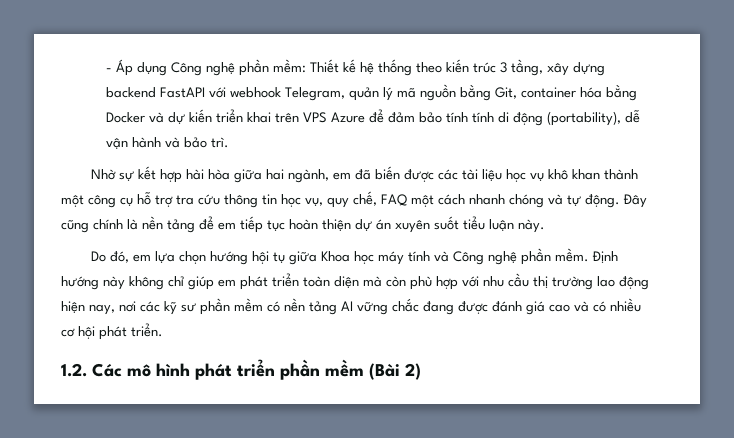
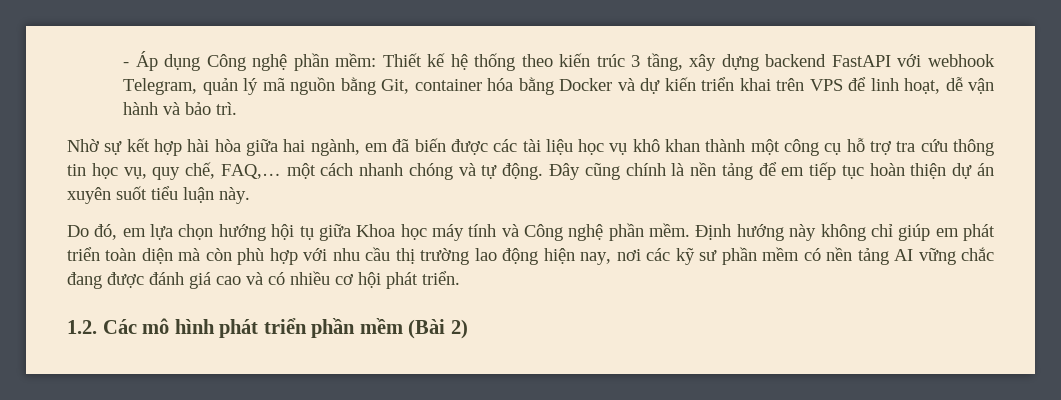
- - Áp dụng Công nghệ phần mềm: Thiết kế hệ thống theo kiến trúc 3 tầng, xây dựng backend FastAPI với webhook Telegram, quản lý mã nguồn bằng Git, container hóa bằng Docker và dự kiến triển khai trên VPS Azure để đảm bảo tính tính di động (portability), dễ vận hành và bảo trì.
+ - Áp dụng Công nghệ phần mềm: Thiết kế hệ thống theo kiến trúc 3 tầng, xây dựng backend FastAPI với webhook Telegram, quản lý mã nguồn bằng Git, container hóa bằng Docker và dự kiến triển khai trên VPS để linh hoạt, dễ vận hành và bảo trì.
- Nhờ sự kết hợp hài hòa giữa hai ngành, em đã biến được các tài liệu học vụ khô khan thành một công cụ hỗ trợ tra cứu thông tin học vụ, quy chế, FAQ một cách nhanh chóng và tự động.
+ Nhờ sự kết hợp hài hòa giữa hai ngành, em đã biến được các tài liệu học vụ khô khan thành một công cụ hỗ trợ tra cứu thông tin học vụ, quy chế, FAQ,… một cách nhanh chóng và tự động.

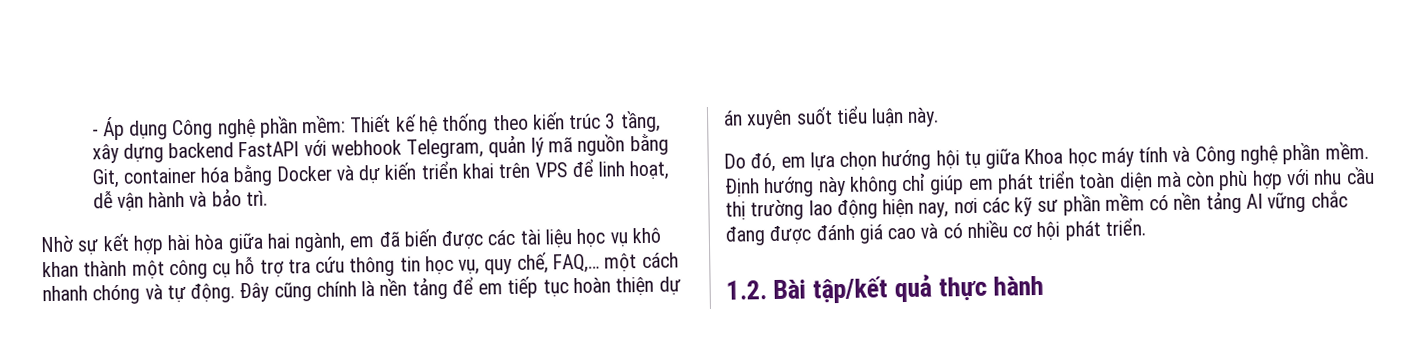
- 1.2. Các mô hình phát triển phần mềm (Bài 2)
+ 1.2. Bài tập/kết quả thực hành

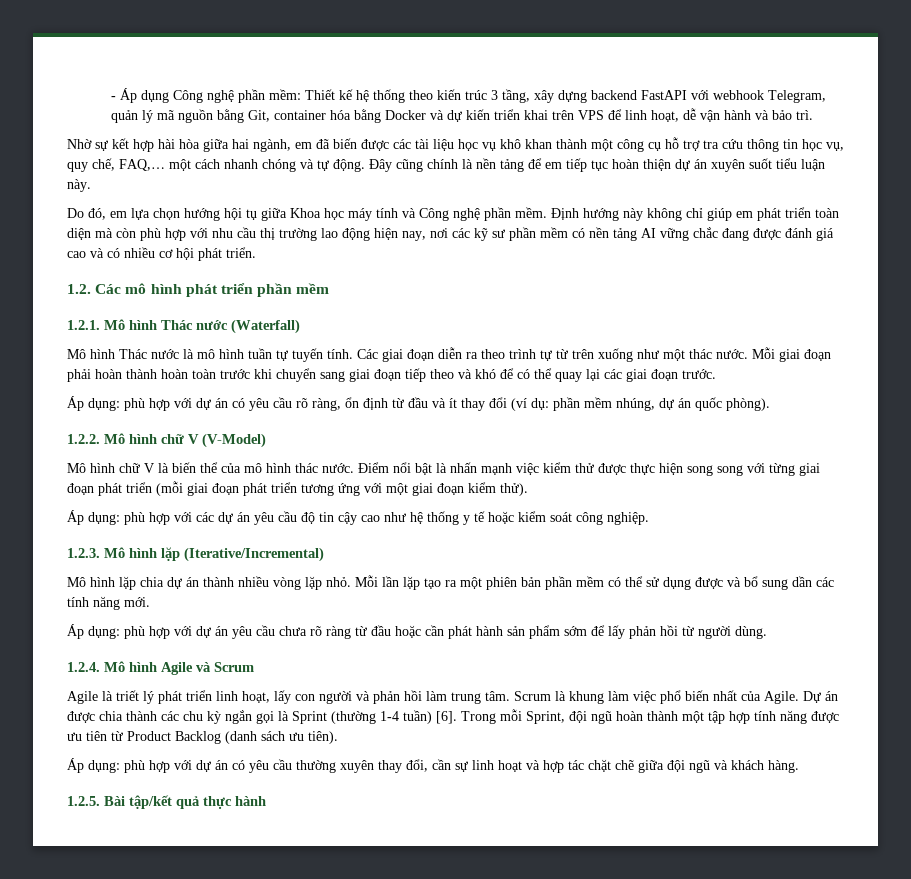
- 1.2. Bài tập/kết quả thực hành
+ 1.2. Các mô hình phát triển phần mềm
+ 1.2.1. Mô hình Thác nước (Waterfall)
+ Mô hình Thác nước là mô hình tuần tự tuyến tính. Các giai đoạn diễn ra theo trình tự từ trên xuống như một thác nước. Mỗi giai đoạn phải hoàn thành hoàn toàn trước khi chuyển sang giai đoạn tiếp theo và khó để có thể quay lại các giai đoạn trước.
+ Áp dụng: phù hợp với dự án có yêu cầu rõ ràng, ổn định từ đầu và ít thay đổi (ví dụ: phần mềm nhúng, dự án quốc phòng).
+ 1.2.2. Mô hình chữ V (V-Model)
+ Mô hình chữ V là biến thể của mô hình thác nước. Điểm nổi bật là nhấn mạnh việc kiểm thử được thực hiện song song với từng giai đoạn phát triển (mỗi giai đoạn phát triển tương ứng với một giai đoạn kiểm thử).
+ Áp dụng: phù hợp với các dự án yêu cầu độ tin cậy cao như hệ thống y tế hoặc kiểm soát công nghiệp.
+ 1.2.3. Mô hình lặp (Iterative/Incremental)
+ Mô hình lặp chia dự án thành nhiều vòng lặp nhỏ. Mỗi lần lặp tạo ra một phiên bản phần mềm có thể sử dụng được và bổ sung dần các tính năng mới.
+ Áp dụng: phù hợp với dự án yêu cầu chưa rõ ràng từ đầu hoặc cần phát hành sản phẩm sớm để lấy phản hồi từ người dùng.
+ 1.2.4. Mô hình Agile và Scrum
+ Agile là triết lý phát triển linh hoạt, lấy con người và phản hồi làm trung tâm. Scrum là khung làm việc phổ biến nhất của Agile. Dự án được chia thành các chu kỳ ngắn gọi là Sprint (thường 1-4 tuần) [6]. Trong mỗi Sprint, đội ngũ hoàn thành một tập hợp tính năng được ưu tiên từ Product Backlog (danh sách ưu tiên).
+ Áp dụng: phù hợp với dự án có yêu cầu thường xuyên thay đổi, cần sự linh hoạt và hợp tác chặt chẽ giữa đội ngũ và khách hàng.
+ 1.2.5. Bài tập/kết quả thực hành

